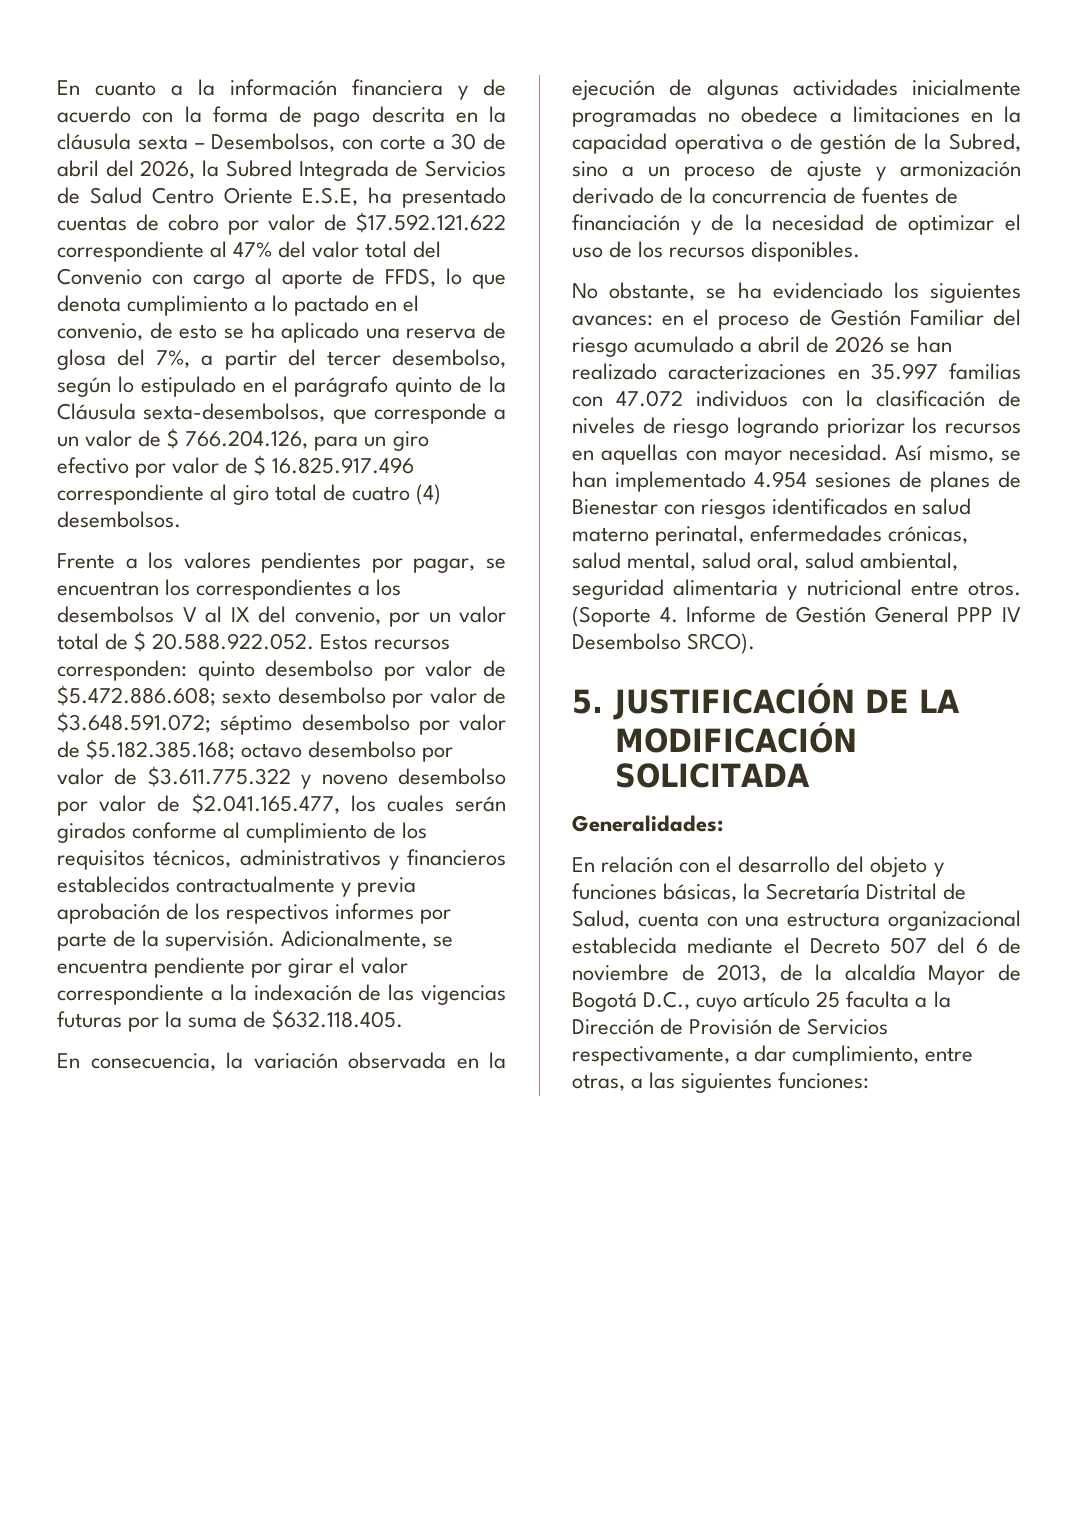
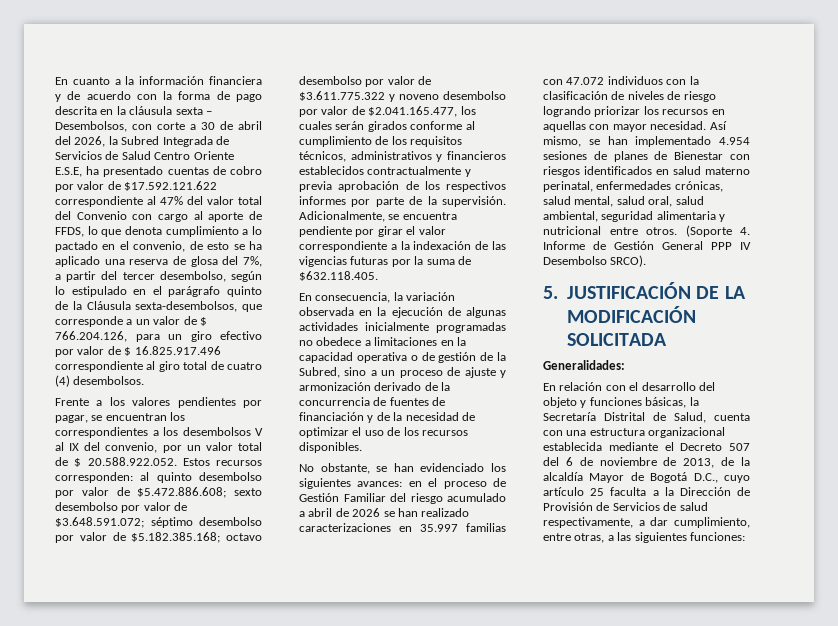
- quinto desembolso por valor de $5.472.886.608;
+ al quinto desembolso por valor de $5.472.886.608;
- No obstante, se ha evidenciado los siguientes avances: en el proceso de Gestión Familiar del riesgo acumulado a abril de 2026 se han realizado caracterizaciones en 35.997 familias con 47.072 individuos con la clasificación de niveles de riesgo logrando priorizar los recursos en aquellas con mayor necesidad.
+ No obstante, se han evidenciado los siguientes avances: en el proceso de Gestión Familiar del riesgo acumulado a abril de 2026 se han realizado caracterizaciones en 35.997 familias con 47.072 individuos con la clasificación de niveles de riesgo logrando priorizar los recursos en aquellas con mayor necesidad.
- En relación con el desarrollo del objeto y funciones básicas, la Secretaría Distrital de Salud, cuenta con una estructura organizacional establecida mediante el Decreto 507 del 6 de noviembre de 2013, de la alcaldía Mayor de Bogotá D.C., cuyo artículo 25 faculta a la Dirección de Provisión de Servicios respectivamente, a dar cumplimiento, entre otras, a las siguientes funciones:
+ En relación con el desarrollo del objeto y funciones básicas, la Secretaría Distrital de Salud, cuenta con una estructura organizacional establecida mediante el Decreto 507 del 6 de noviembre de 2013, de la alcaldía Mayor de Bogotá D.C., cuyo artículo 25 faculta a la Dirección de Provisión de Servicios de salud respectivamente, a dar cumplimiento, entre otras, a las siguientes funciones:

